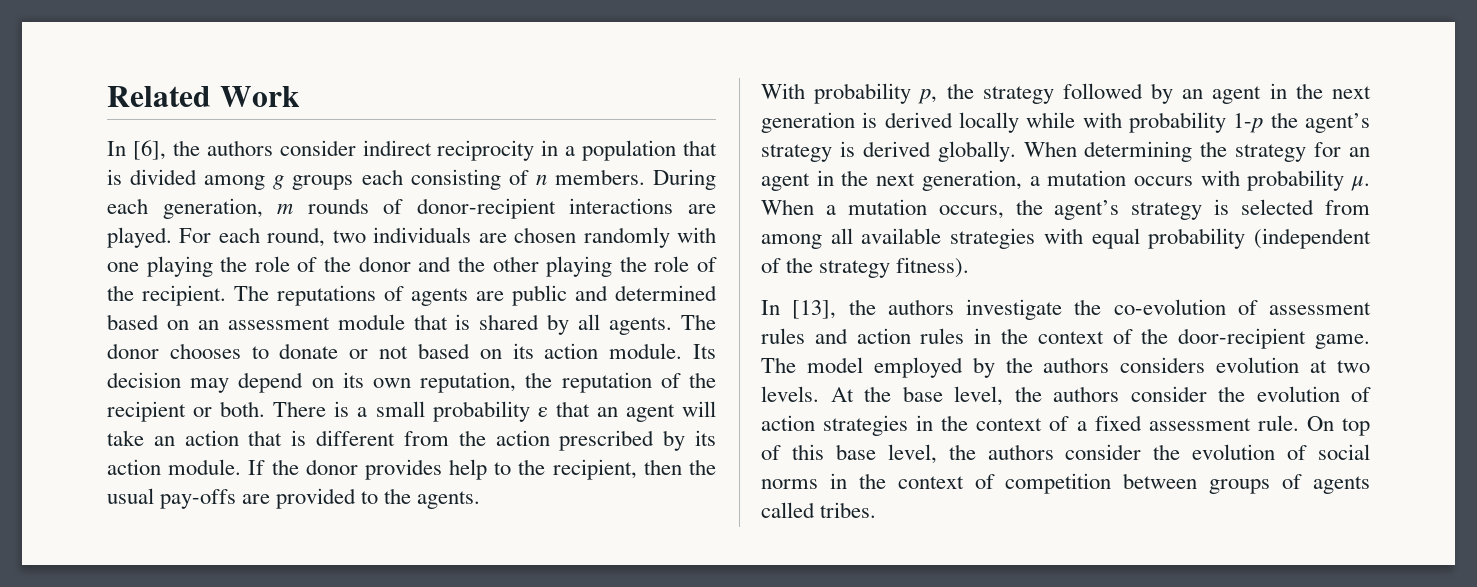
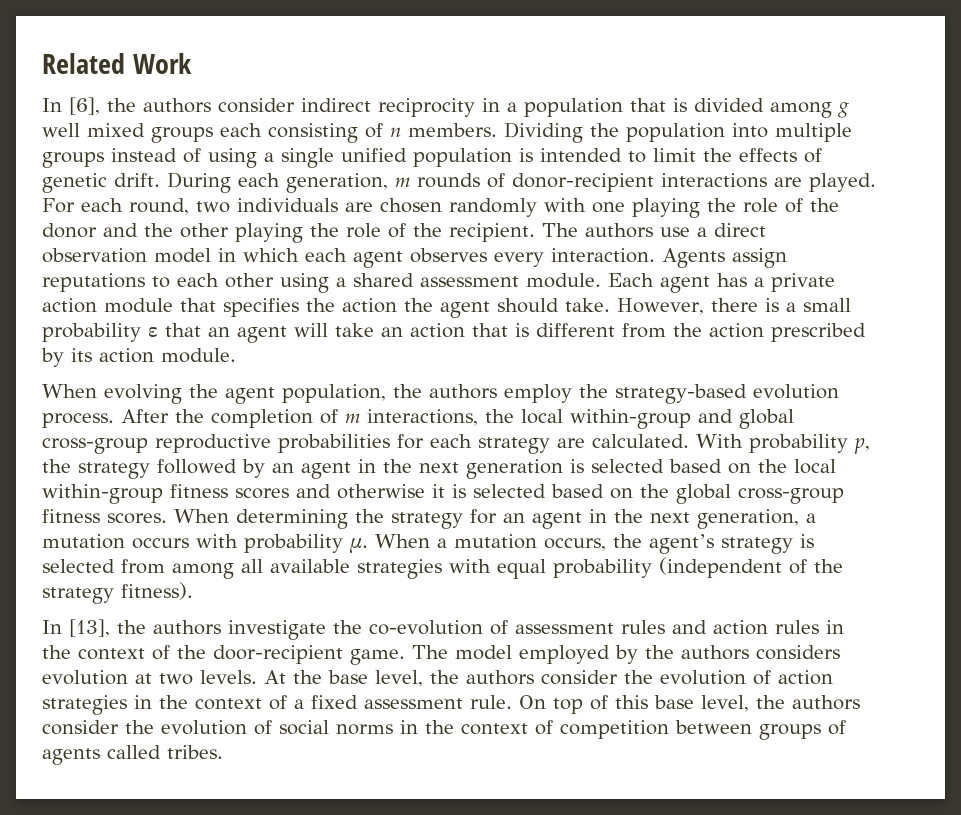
- In [6], the authors consider indirect reciprocity in a population that is divided among g groups each consisting of n members.
+ In [6], the authors consider indirect reciprocity in a population that is divided among g well mixed groups each consisting of n members.
+ Dividing the population into multiple groups instead of using a single unified population is intended to limit the effects of genetic drift.
- The reputations of agents are public and determined based on an assessment module that is shared by all agents. The donor chooses to donate or not based on its action module. Its decision may depend on its own reputation, the reputation of the recipient or both. There is a small probability ε that an agent will take an action that is different from the action prescribed by its action module. If the donor provides help to the recipient, then the usual pay-offs are provided to the agents.
- With probability p, the strategy followed by an agent in the next generation is derived locally while with probability 1-p the agent’s strategy is derived globally.
+ The authors use a direct observation model in which each agent observes every interaction. Agents assign reputations to each other using a shared assessment module. Each agent has a private action module that specifies the action the agent should take. However, there is a small probability ε that an agent will take an action that is different from the action prescribed by its action module.
+ When evolving the agent population, the authors employ the strategy-based evolution process. After the completion of m interactions, the local within-group and global cross-group reproductive probabilities for each strategy are calculated. With probability p, the strategy followed by an agent in the next generation is selected based on the local within-group fitness scores and otherwise it is selected based on the global cross-group fitness scores.

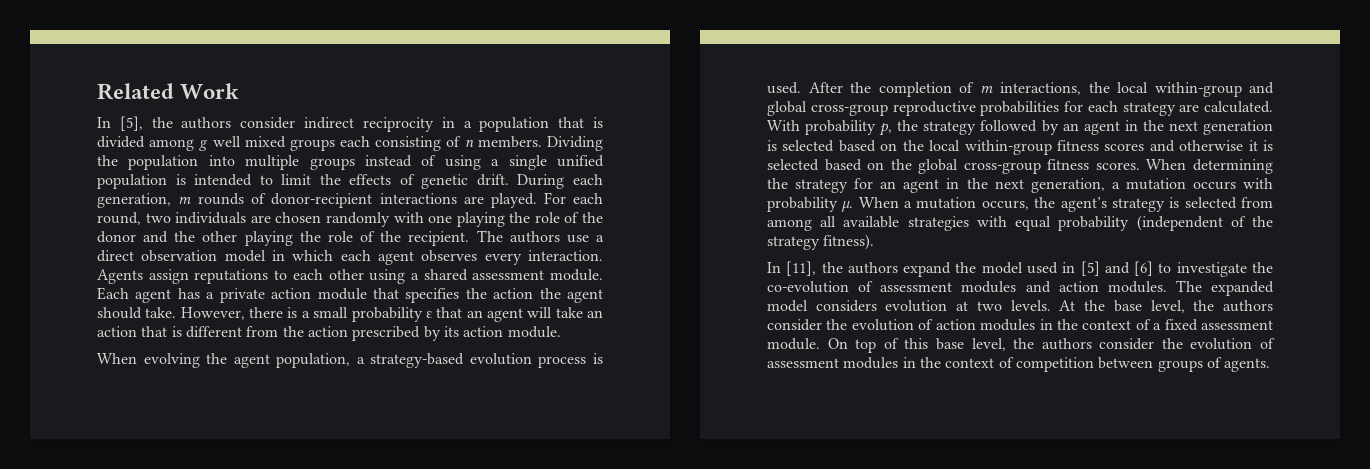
- In [6], the authors consider indirect reciprocity in a population that is divided among g well mixed groups each consisting of n members.
+ In [5], the authors consider indirect reciprocity in a population that is divided among g well mixed groups each consisting of n members.
- When evolving the agent population, the authors employ the strategy-based evolution process.
+ When evolving the agent population, a strategy-based evolution process is used.
- In [13], the authors investigate the co-evolution of assessment rules and action rules in the context of the door-recipient game. The model employed by the authors considers evolution at two levels.
+ In [11], the authors expand the model used in [5] and [6] to investigate the co-evolution of assessment modules and action modules. The expanded model considers evolution at two levels.
- At the base level, the authors consider the evolution of action strategies in the context of a fixed assessment rule.
+ At the base level, the authors consider the evolution of action modules in the context of a fixed assessment module.
- On top of this base level, the authors consider the evolution of social norms in the context of competition between groups of agents called tribes.
+ On top of this base level, the authors consider the evolution of assessment modules in the context of competition between groups of agents.

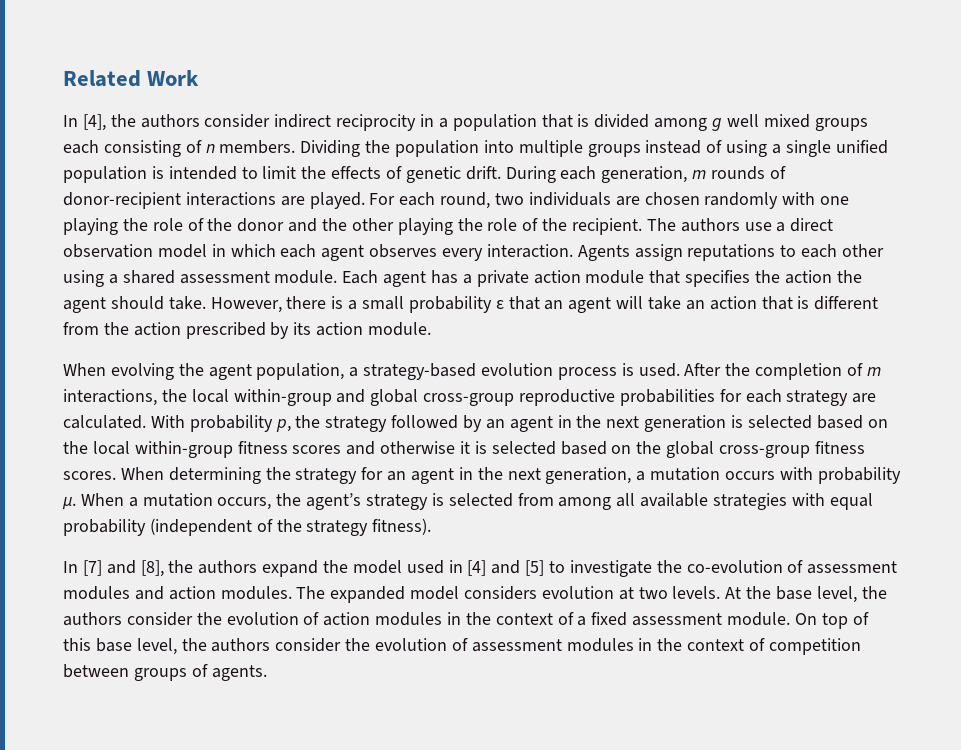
- In [5], the authors consider indirect reciprocity in a population that is divided among g well mixed groups each consisting of n members.
+ In [4], the authors consider indirect reciprocity in a population that is divided among g well mixed groups each consisting of n members.
- In [11], the authors expand the model used in [5] and [6] to investigate the co-evolution of assessment modules and action modules.
+ In [7] and [8], the authors expand the model used in [4] and [5] to investigate the co-evolution of assessment modules and action modules.

